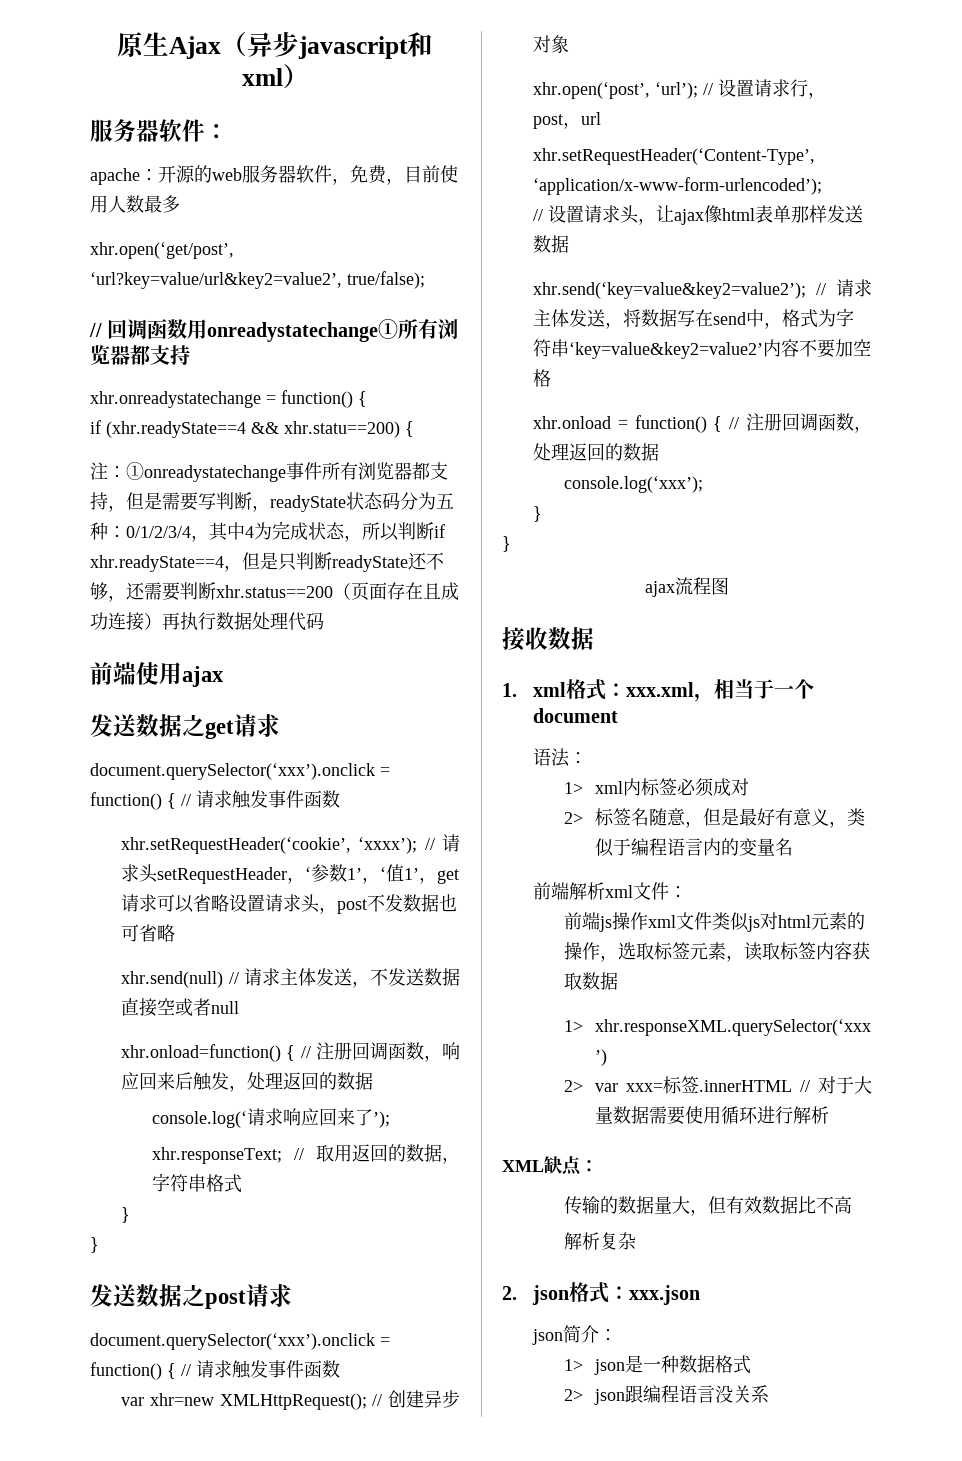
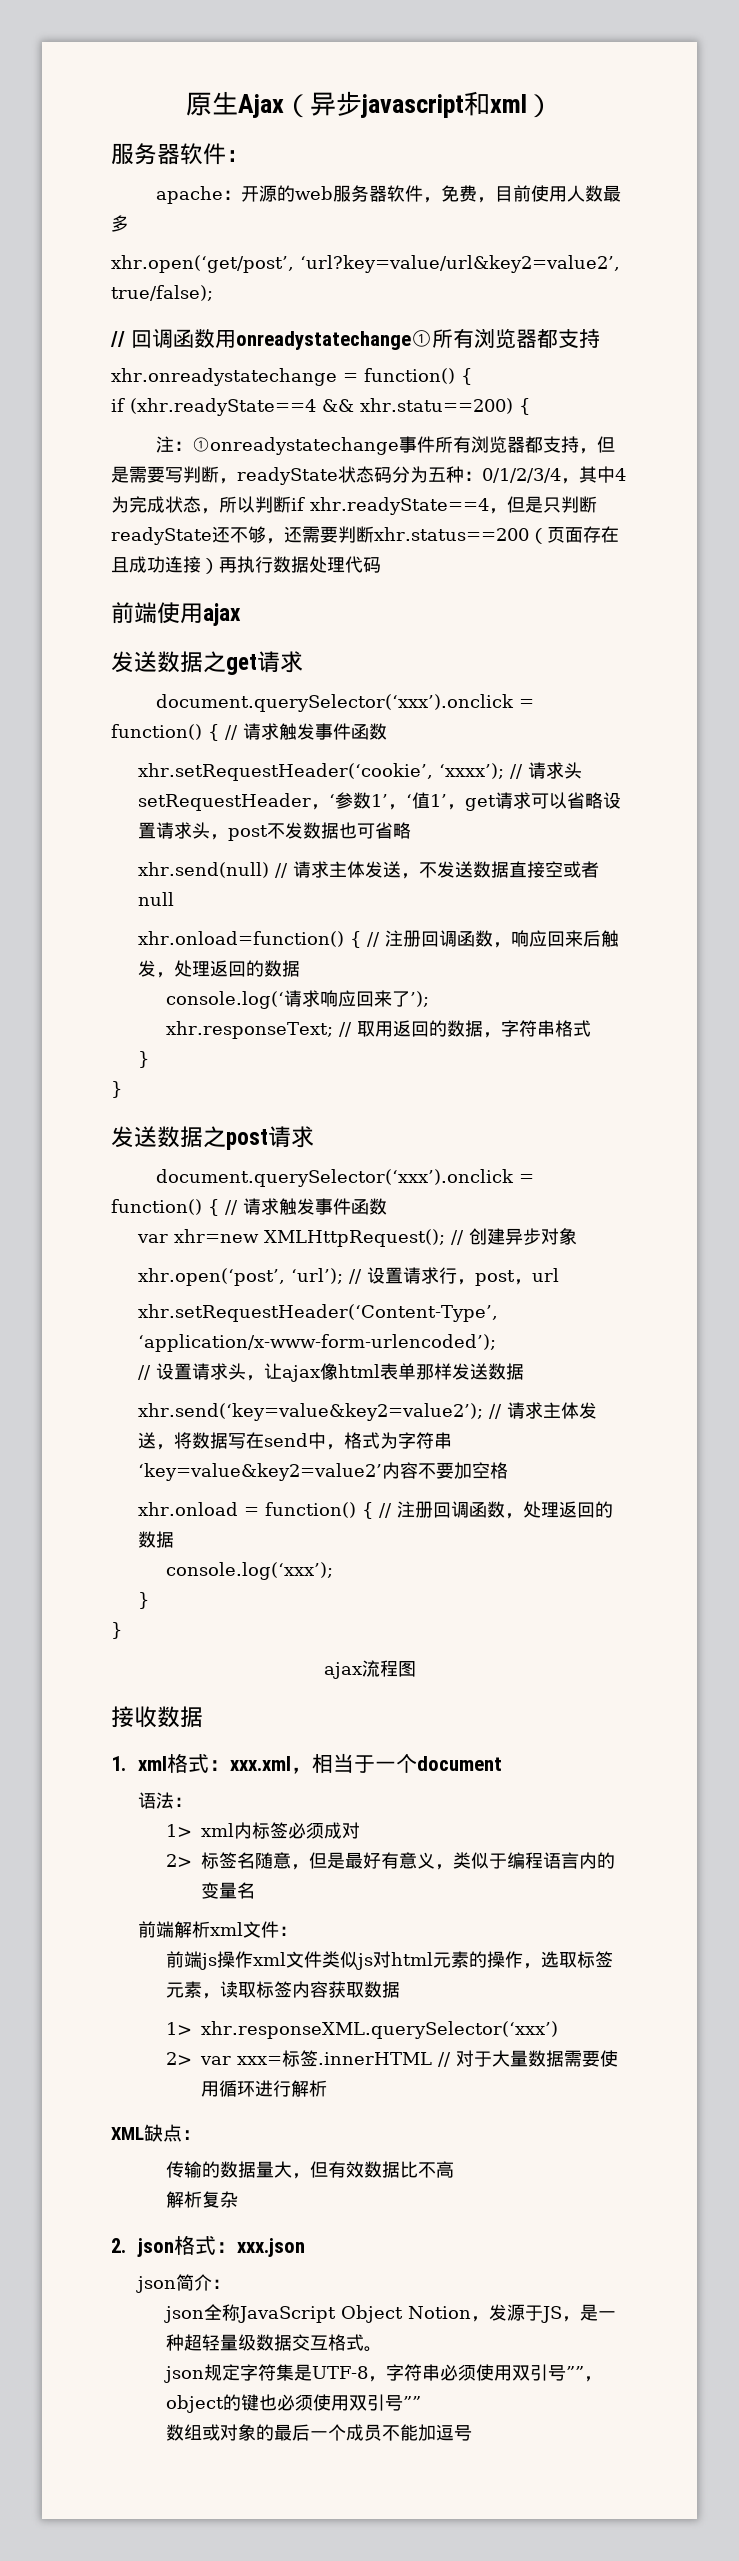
- 1> json是一种数据格式
- 2> json跟编程语言没关系
+ json全称JavaScript Object Notion，发源于JS，是一种超轻量级数据交互格式。
+ json规定字符集是UTF-8，字符串必须使用双引号””，object的键也必须使用双引号””
+ 数组或对象的最后一个成员不能加逗号

